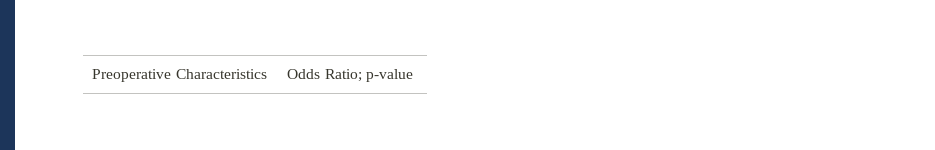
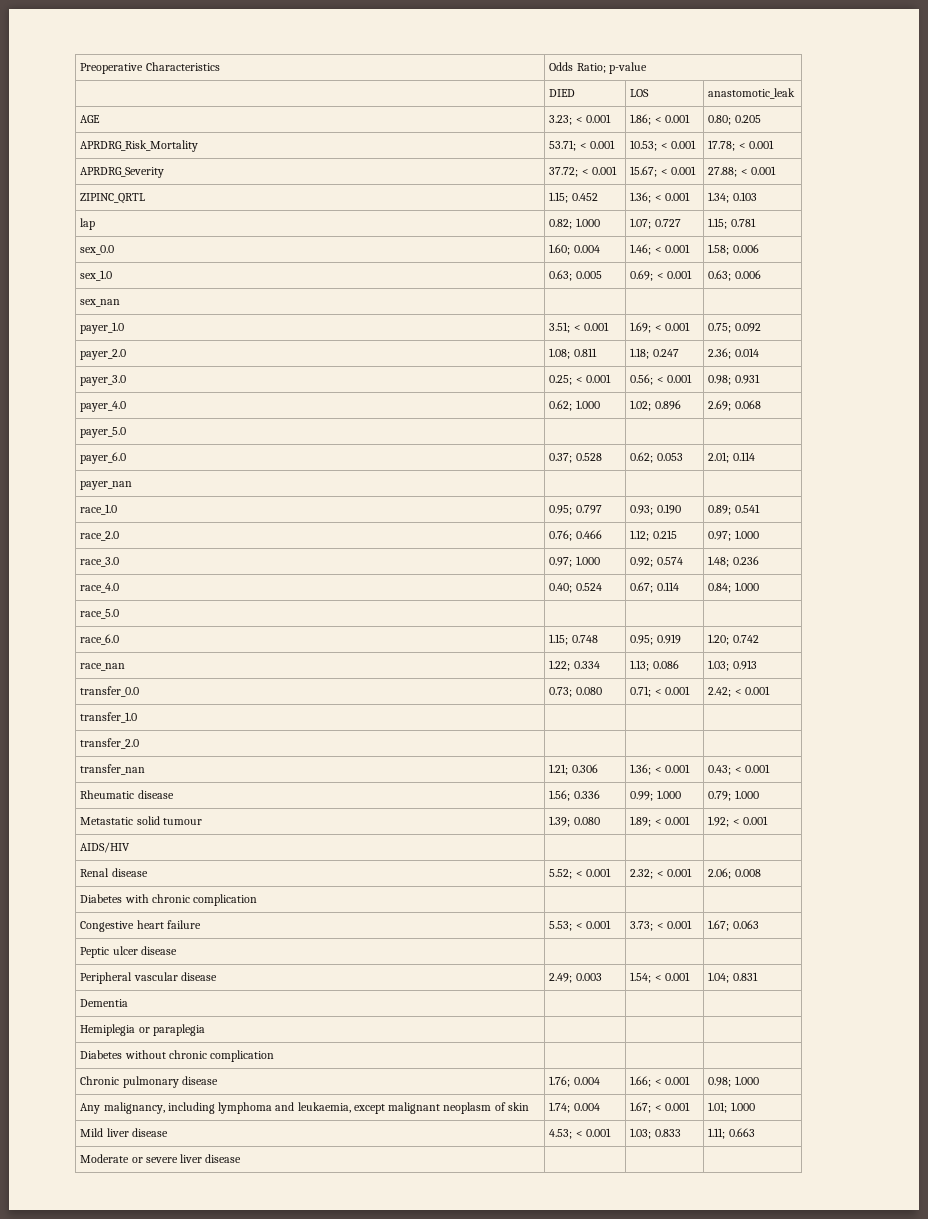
+ | DIED | LOS | anastomotic_leak
+ AGE | 3.23; < 0.001 | 1.86; < 0.001 | 0.80; 0.205
+ APRDRG_Risk_Mortality | 53.71; < 0.001 | 10.53; < 0.001 | 17.78; < 0.001
+ APRDRG_Severity | 37.72; < 0.001 | 15.67; < 0.001 | 27.88; < 0.001
+ ZIPINC_QRTL | 1.15; 0.452 | 1.36; < 0.001 | 1.34; 0.103
+ lap | 0.82; 1.000 | 1.07; 0.727 | 1.15; 0.781
+ sex_0.0 | 1.60; 0.004 | 1.46; < 0.001 | 1.58; 0.006
+ sex_1.0 | 0.63; 0.005 | 0.69; < 0.001 | 0.63; 0.006
+ sex_nan | | |
+ payer_1.0 | 3.51; < 0.001 | 1.69; < 0.001 | 0.75; 0.092
+ payer_2.0 | 1.08; 0.811 | 1.18; 0.247 | 2.36; 0.014
+ payer_3.0 | 0.25; < 0.001 | 0.56; < 0.001 | 0.98; 0.931
+ payer_4.0 | 0.62; 1.000 | 1.02; 0.896 | 2.69; 0.068
+ payer_5.0 | | |
+ payer_6.0 | 0.37; 0.528 | 0.62; 0.053 | 2.01; 0.114
+ payer_nan | | |
+ race_1.0 | 0.95; 0.797 | 0.93; 0.190 | 0.89; 0.541
+ race_2.0 | 0.76; 0.466 | 1.12; 0.215 | 0.97; 1.000
+ race_3.0 | 0.97; 1.000 | 0.92; 0.574 | 1.48; 0.236
+ race_4.0 | 0.40; 0.524 | 0.67; 0.114 | 0.84; 1.000
+ race_5.0 | | |
+ race_6.0 | 1.15; 0.748 | 0.95; 0.919 | 1.20; 0.742
+ race_nan | 1.22; 0.334 | 1.13; 0.086 | 1.03; 0.913
+ transfer_0.0 | 0.73; 0.080 | 0.71; < 0.001 | 2.42; < 0.001
+ transfer_1.0 | | |
+ transfer_2.0 | | |
+ transfer_nan | 1.21; 0.306 | 1.36; < 0.001 | 0.43; < 0.001
+ Rheumatic disease | 1.56; 0.336 | 0.99; 1.000 | 0.79; 1.000
+ Metastatic solid tumour | 1.39; 0.080 | 1.89; < 0.001 | 1.92; < 0.001
+ AIDS/HIV | | |
+ Renal disease | 5.52; < 0.001 | 2.32; < 0.001 | 2.06; 0.008
+ Diabetes with chronic complication | | |
+ Congestive heart failure | 5.53; < 0.001 | 3.73; < 0.001 | 1.67; 0.063
+ Peptic ulcer disease | | |
+ Peripheral vascular disease | 2.49; 0.003 | 1.54; < 0.001 | 1.04; 0.831
+ Dementia | | |
+ Hemiplegia or paraplegia | | |
+ Diabetes without chronic complication | | |
+ Chronic pulmonary disease | 1.76; 0.004 | 1.66; < 0.001 | 0.98; 1.000
+ Any malignancy, including lymphoma and leukaemia, except malignant neoplasm of skin | 1.74; 0.004 | 1.67; < 0.001 | 1.01; 1.000
+ Mild liver disease | 4.53; < 0.001 | 1.03; 0.833 | 1.11; 0.663
+ Moderate or severe liver disease | | |

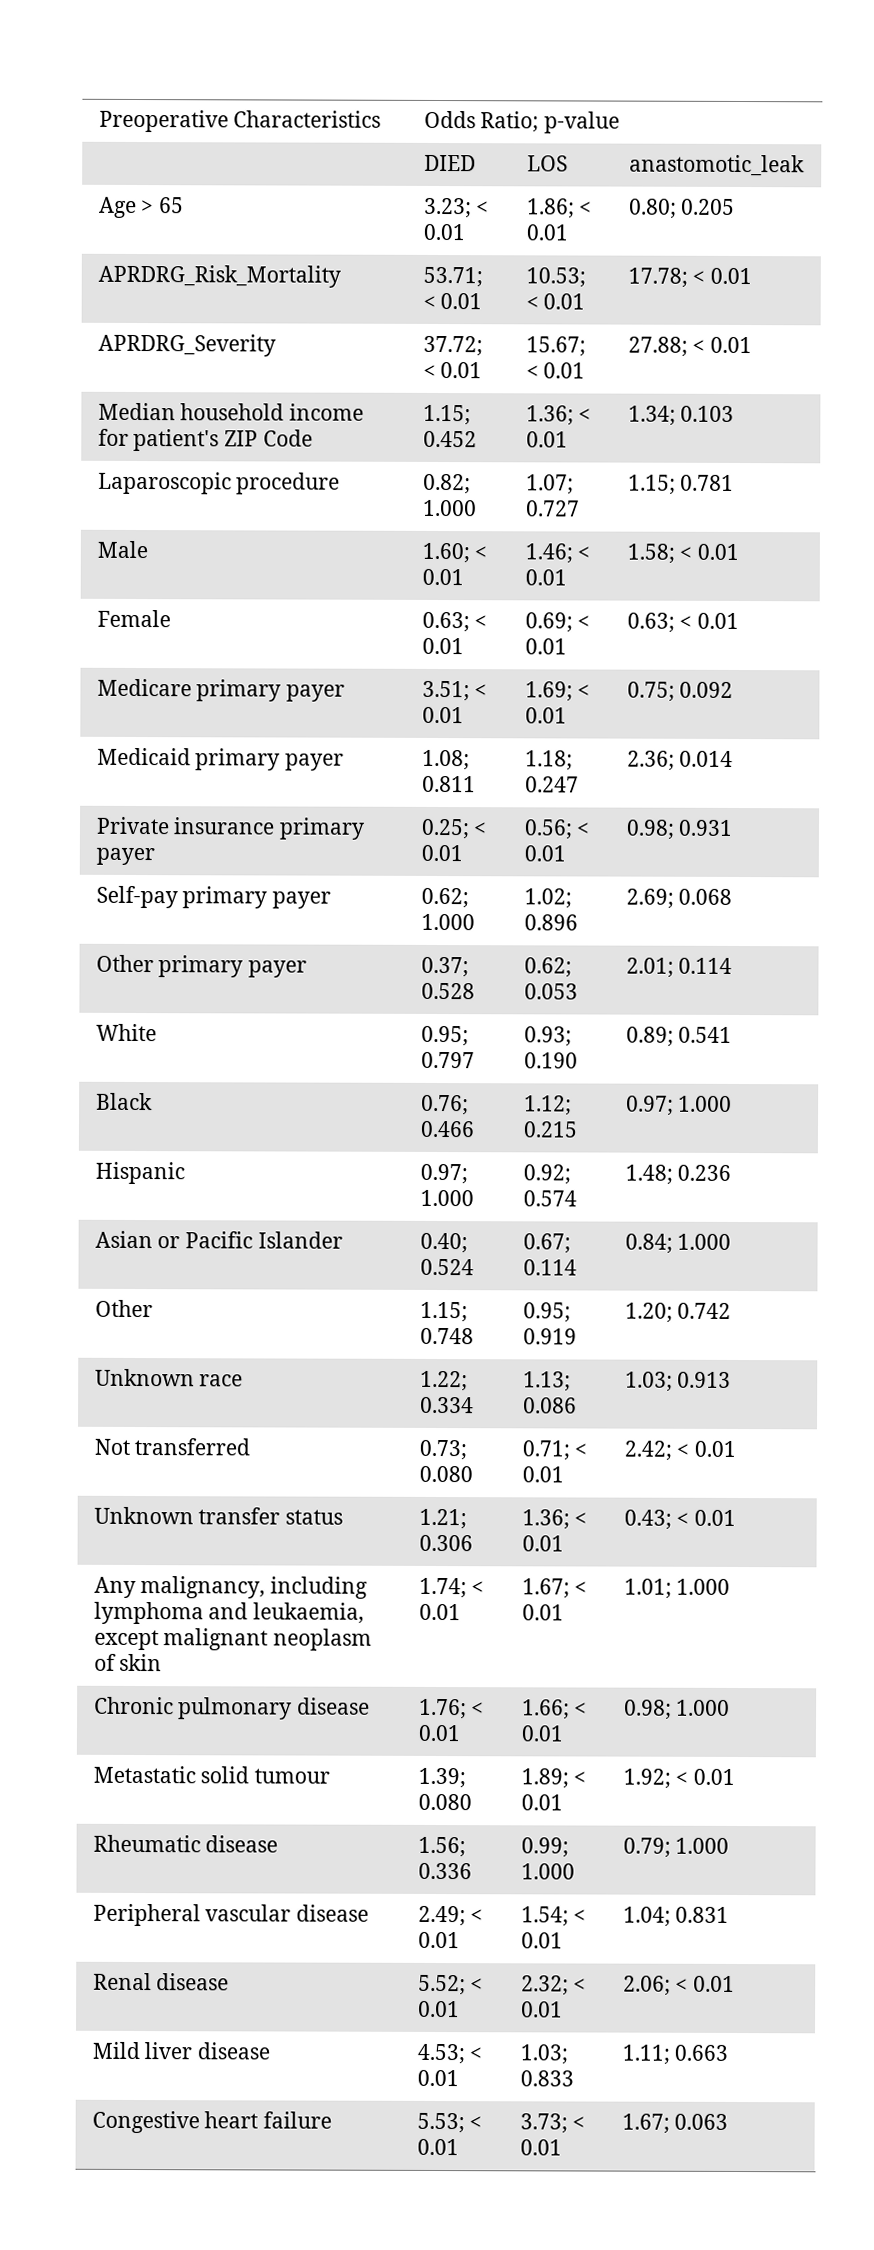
- AGE | 3.23; < 0.001 | 1.86; < 0.001 | 0.80; 0.205
+ Age > 65 | 3.23; < 0.01 | 1.86; < 0.01 | 0.80; 0.205
- APRDRG_Risk_Mortality | 53.71; < 0.001 | 10.53; < 0.001 | 17.78; < 0.001
+ APRDRG_Risk_Mortality | 53.71; < 0.01 | 10.53; < 0.01 | 17.78; < 0.01
- APRDRG_Severity | 37.72; < 0.001 | 15.67; < 0.001 | 27.88; < 0.001
- ZIPINC_QRTL | 1.15; 0.452 | 1.36; < 0.001 | 1.34; 0.103
+ APRDRG_Severity | 37.72; < 0.01 | 15.67; < 0.01 | 27.88; < 0.01
+ Median household income for patient's ZIP Code | 1.15; 0.452 | 1.36; < 0.01 | 1.34; 0.103
- lap | 0.82; 1.000 | 1.07; 0.727 | 1.15; 0.781
+ Laparoscopic procedure | 0.82; 1.000 | 1.07; 0.727 | 1.15; 0.781
- sex_0.0 | 1.60; 0.004 | 1.46; < 0.001 | 1.58; 0.006
- sex_1.0 | 0.63; 0.005 | 0.69; < 0.001 | 0.63; 0.006
- sex_nan | | |
- payer_1.0 | 3.51; < 0.001 | 1.69; < 0.001 | 0.75; 0.092
+ Male | 1.60; < 0.01 | 1.46; < 0.01 | 1.58; < 0.01
+ Female | 0.63; < 0.01 | 0.69; < 0.01 | 0.63; < 0.01
+ Medicare primary payer | 3.51; < 0.01 | 1.69; < 0.01 | 0.75; 0.092
- payer_2.0 | 1.08; 0.811 | 1.18; 0.247 | 2.36; 0.014
+ Medicaid primary payer | 1.08; 0.811 | 1.18; 0.247 | 2.36; 0.014
- payer_3.0 | 0.25; < 0.001 | 0.56; < 0.001 | 0.98; 0.931
+ Private insurance primary payer | 0.25; < 0.01 | 0.56; < 0.01 | 0.98; 0.931
- payer_4.0 | 0.62; 1.000 | 1.02; 0.896 | 2.69; 0.068
+ Self-pay primary payer | 0.62; 1.000 | 1.02; 0.896 | 2.69; 0.068
- payer_5.0 | | |
- payer_6.0 | 0.37; 0.528 | 0.62; 0.053 | 2.01; 0.114
+ Other primary payer | 0.37; 0.528 | 0.62; 0.053 | 2.01; 0.114
- payer_nan | | |
- race_1.0 | 0.95; 0.797 | 0.93; 0.190 | 0.89; 0.541
+ White | 0.95; 0.797 | 0.93; 0.190 | 0.89; 0.541
- race_2.0 | 0.76; 0.466 | 1.12; 0.215 | 0.97; 1.000
+ Black | 0.76; 0.466 | 1.12; 0.215 | 0.97; 1.000
- race_3.0 | 0.97; 1.000 | 0.92; 0.574 | 1.48; 0.236
+ Hispanic | 0.97; 1.000 | 0.92; 0.574 | 1.48; 0.236
- race_4.0 | 0.40; 0.524 | 0.67; 0.114 | 0.84; 1.000
+ Asian or Pacific Islander | 0.40; 0.524 | 0.67; 0.114 | 0.84; 1.000
- race_5.0 | | |
- race_6.0 | 1.15; 0.748 | 0.95; 0.919 | 1.20; 0.742
+ Other | 1.15; 0.748 | 0.95; 0.919 | 1.20; 0.742
- race_nan | 1.22; 0.334 | 1.13; 0.086 | 1.03; 0.913
+ Unknown race | 1.22; 0.334 | 1.13; 0.086 | 1.03; 0.913
- transfer_0.0 | 0.73; 0.080 | 0.71; < 0.001 | 2.42; < 0.001
- transfer_1.0 | | |
- transfer_2.0 | | |
- transfer_nan | 1.21; 0.306 | 1.36; < 0.001 | 0.43; < 0.001
- Rheumatic disease | 1.56; 0.336 | 0.99; 1.000 | 0.79; 1.000
- Metastatic solid tumour | 1.39; 0.080 | 1.89; < 0.001 | 1.92; < 0.001
- AIDS/HIV | | |
- Renal disease | 5.52; < 0.001 | 2.32; < 0.001 | 2.06; 0.008
- Diabetes with chronic complication | | |
- Congestive heart failure | 5.53; < 0.001 | 3.73; < 0.001 | 1.67; 0.063
- Peptic ulcer disease | | |
- Peripheral vascular disease | 2.49; 0.003 | 1.54; < 0.001 | 1.04; 0.831
- Dementia | | |
- Hemiplegia or paraplegia | | |
- Diabetes without chronic complication | | |
- Chronic pulmonary disease | 1.76; 0.004 | 1.66; < 0.001 | 0.98; 1.000
+ Not transferred | 0.73; 0.080 | 0.71; < 0.01 | 2.42; < 0.01
+ Unknown transfer status | 1.21; 0.306 | 1.36; < 0.01 | 0.43; < 0.01
- Any malignancy, including lymphoma and leukaemia, except malignant neoplasm of skin | 1.74; 0.004 | 1.67; < 0.001 | 1.01; 1.000
+ Any malignancy, including lymphoma and leukaemia, except malignant neoplasm of skin | 1.74; < 0.01 | 1.67; < 0.01 | 1.01; 1.000
+ Chronic pulmonary disease | 1.76; < 0.01 | 1.66; < 0.01 | 0.98; 1.000
+ Metastatic solid tumour | 1.39; 0.080 | 1.89; < 0.01 | 1.92; < 0.01
+ Rheumatic disease | 1.56; 0.336 | 0.99; 1.000 | 0.79; 1.000
+ Peripheral vascular disease | 2.49; < 0.01 | 1.54; < 0.01 | 1.04; 0.831
+ Renal disease | 5.52; < 0.01 | 2.32; < 0.01 | 2.06; < 0.01
- Mild liver disease | 4.53; < 0.001 | 1.03; 0.833 | 1.11; 0.663
+ Mild liver disease | 4.53; < 0.01 | 1.03; 0.833 | 1.11; 0.663
- Moderate or severe liver disease | | |
+ Congestive heart failure | 5.53; < 0.01 | 3.73; < 0.01 | 1.67; 0.063

